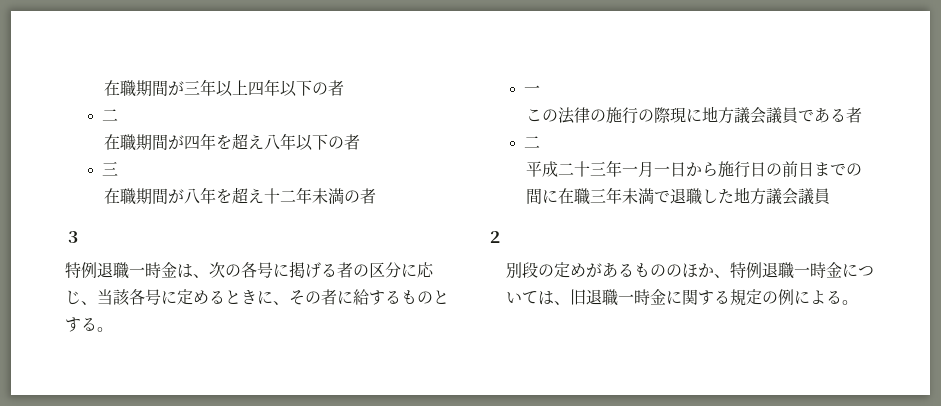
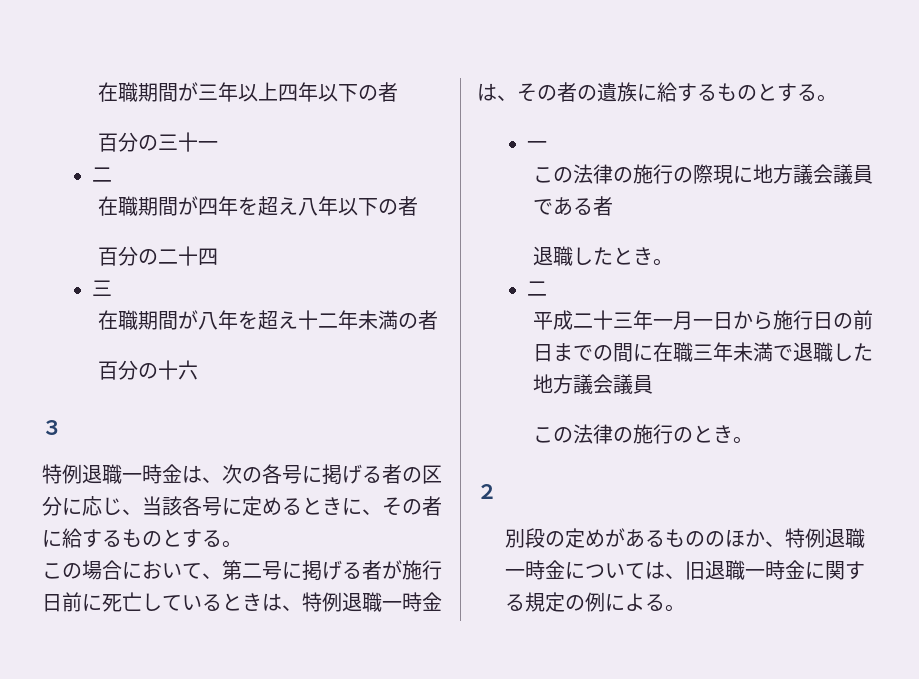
+ 百分の三十一
+ 百分の二十四
+ 百分の十六
+ この場合において、第二号に掲げる者が施行日前に死亡しているときは、特例退職一時金は、その者の遺族に給するものとする。
+ 退職したとき。
+ この法律の施行のとき。

